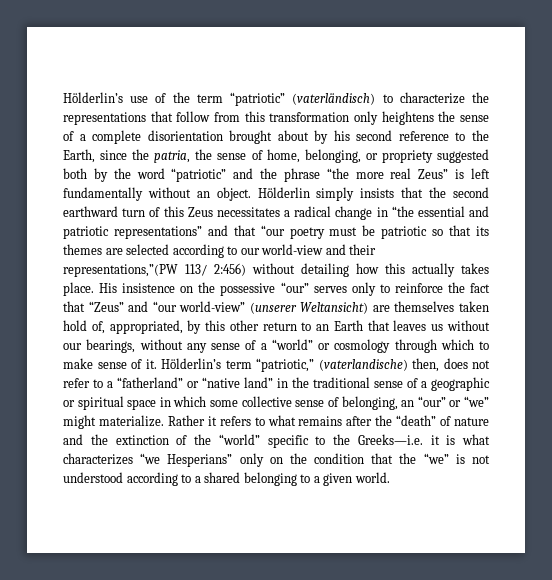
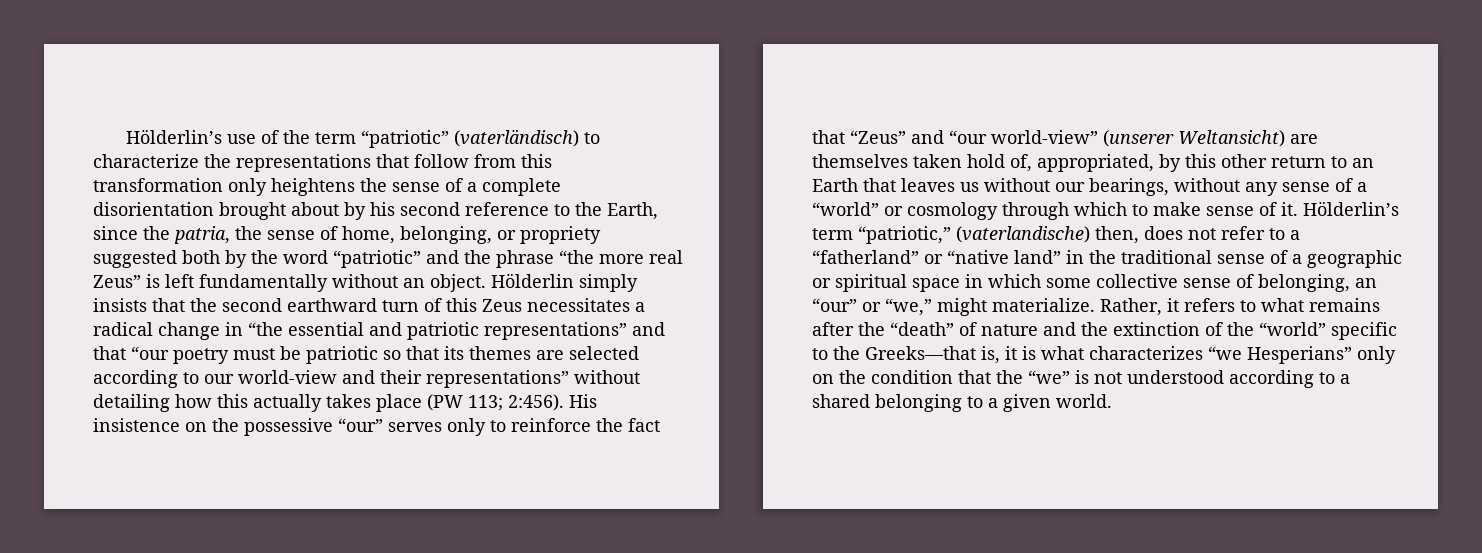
- Hölderlin simply insists that the second earthward turn of this Zeus necessitates a radical change in “the essential and patriotic representations” and that “our poetry must be patriotic so that its themes are selected according to our world-view and their representations,”(PW 113/ 2:456) without detailing how this actually takes place.
+ Hölderlin simply insists that the second earthward turn of this Zeus necessitates a radical change in “the essential and patriotic representations” and that “our poetry must be patriotic so that its themes are selected according to our world-view and their representations” without detailing how this actually takes place (PW 113; 2:456).
- Hölderlin’s term “patriotic,” (vaterlandische) then, does not refer to a “fatherland” or “native land” in the traditional sense of a geographic or spiritual space in which some collective sense of belonging, an “our” or “we” might materialize.
+ Hölderlin’s term “patriotic,” (vaterlandische) then, does not refer to a “fatherland” or “native land” in the traditional sense of a geographic or spiritual space in which some collective sense of belonging, an “our” or “we,” might materialize.
- Rather it refers to what remains after the “death” of nature and the extinction of the “world” specific to the Greeks—i.e. it is what characterizes “we Hesperians” only on the condition that the “we” is not understood according to a shared belonging to a given world.
+ Rather, it refers to what remains after the “death” of nature and the extinction of the “world” specific to the Greeks—that is, it is what characterizes “we Hesperians” only on the condition that the “we” is not understood according to a shared belonging to a given world.

